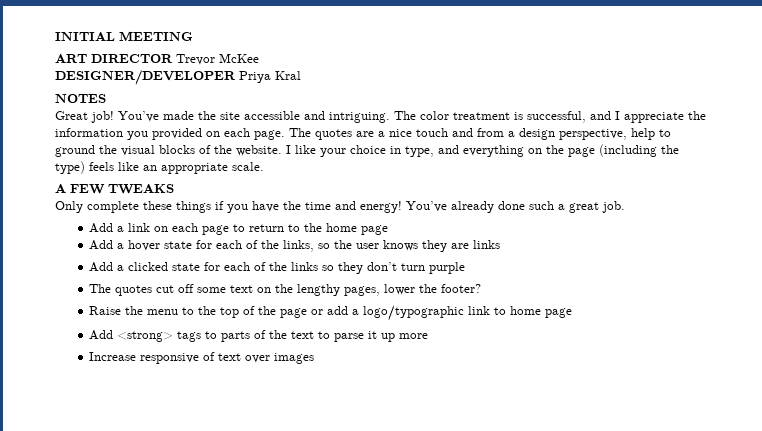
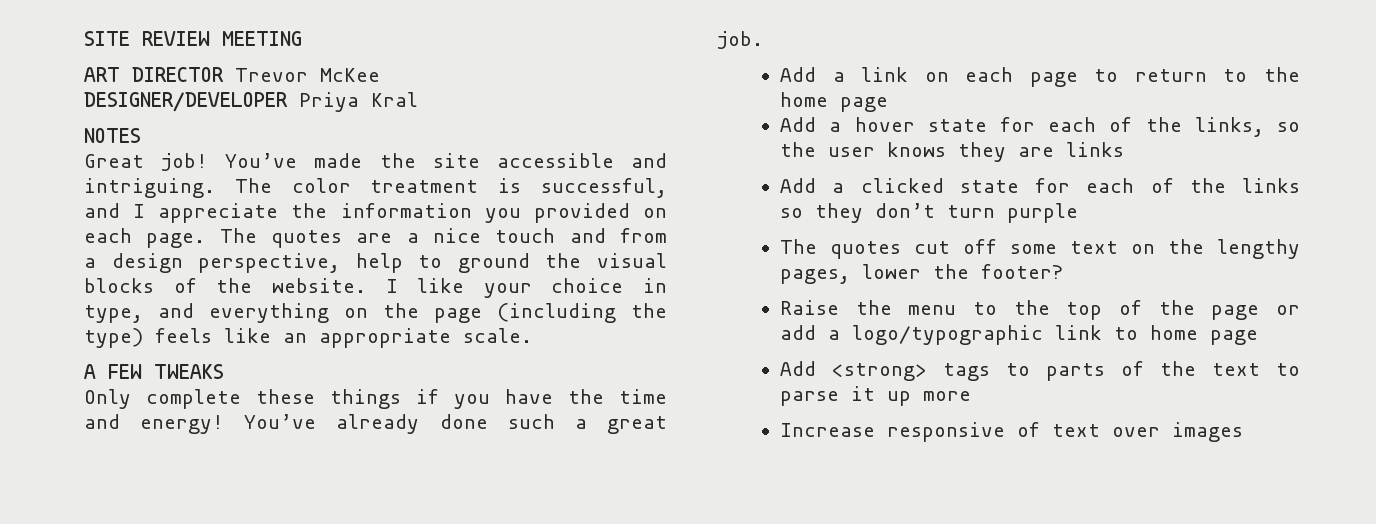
- INITIAL MEETING
+ SITE REVIEW MEETING

